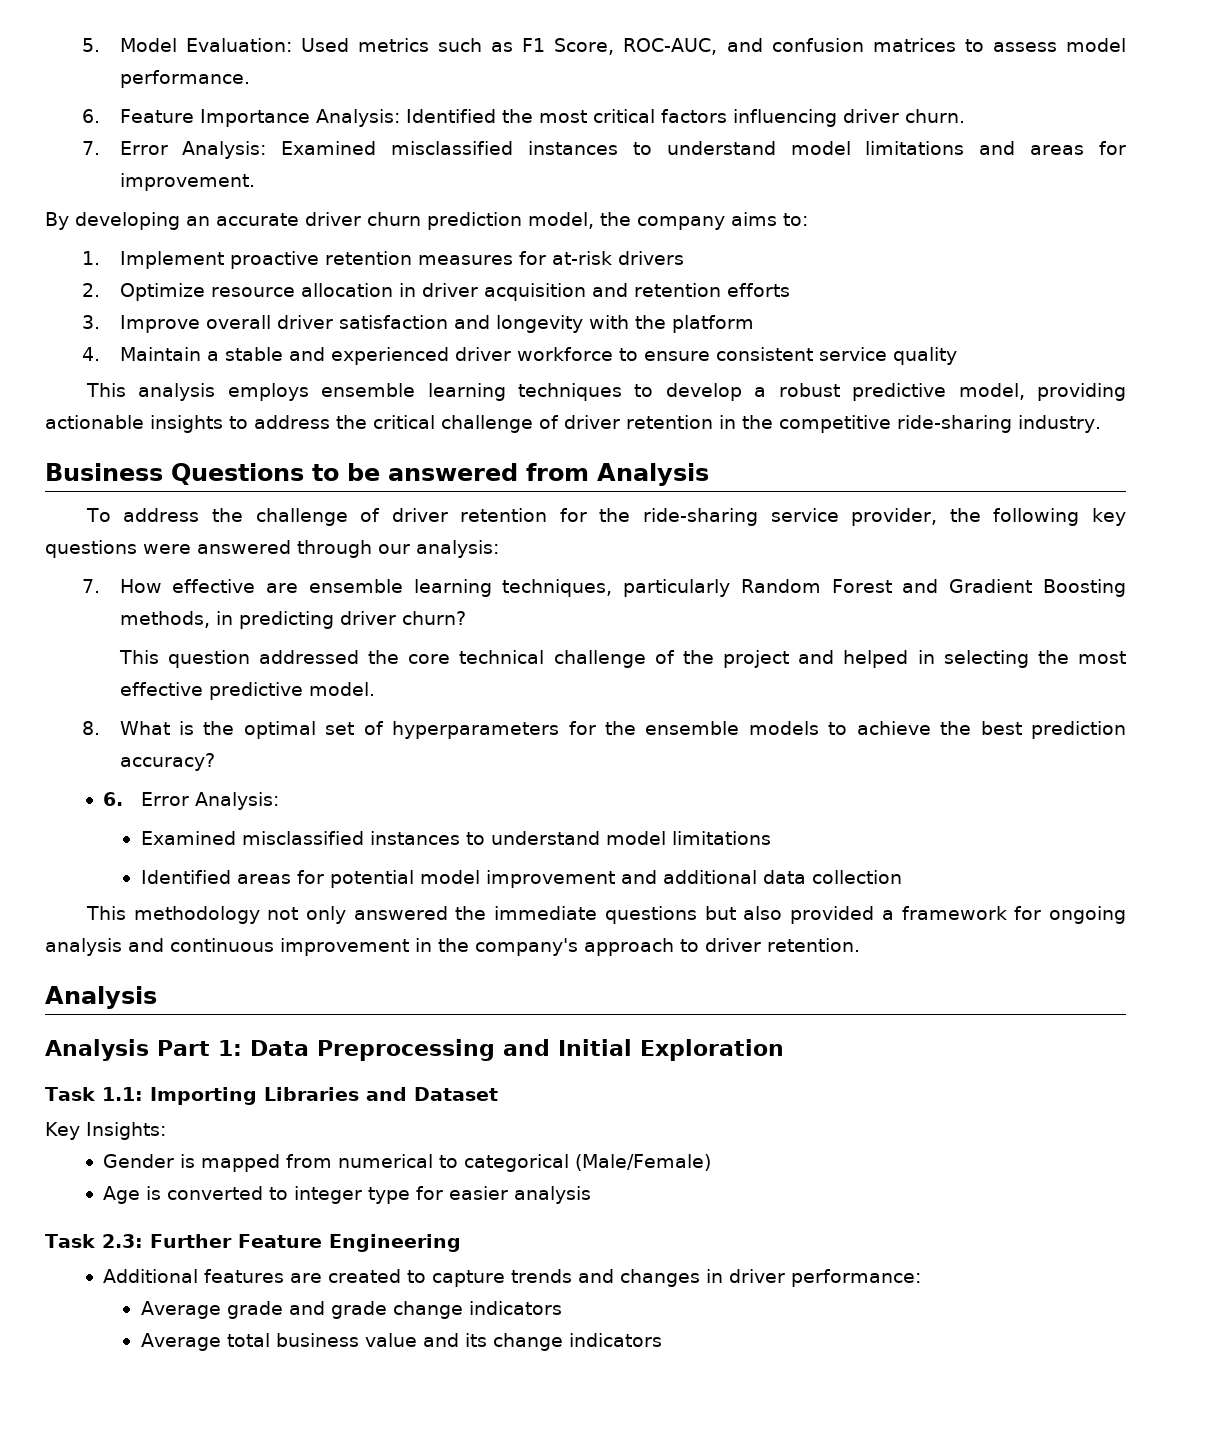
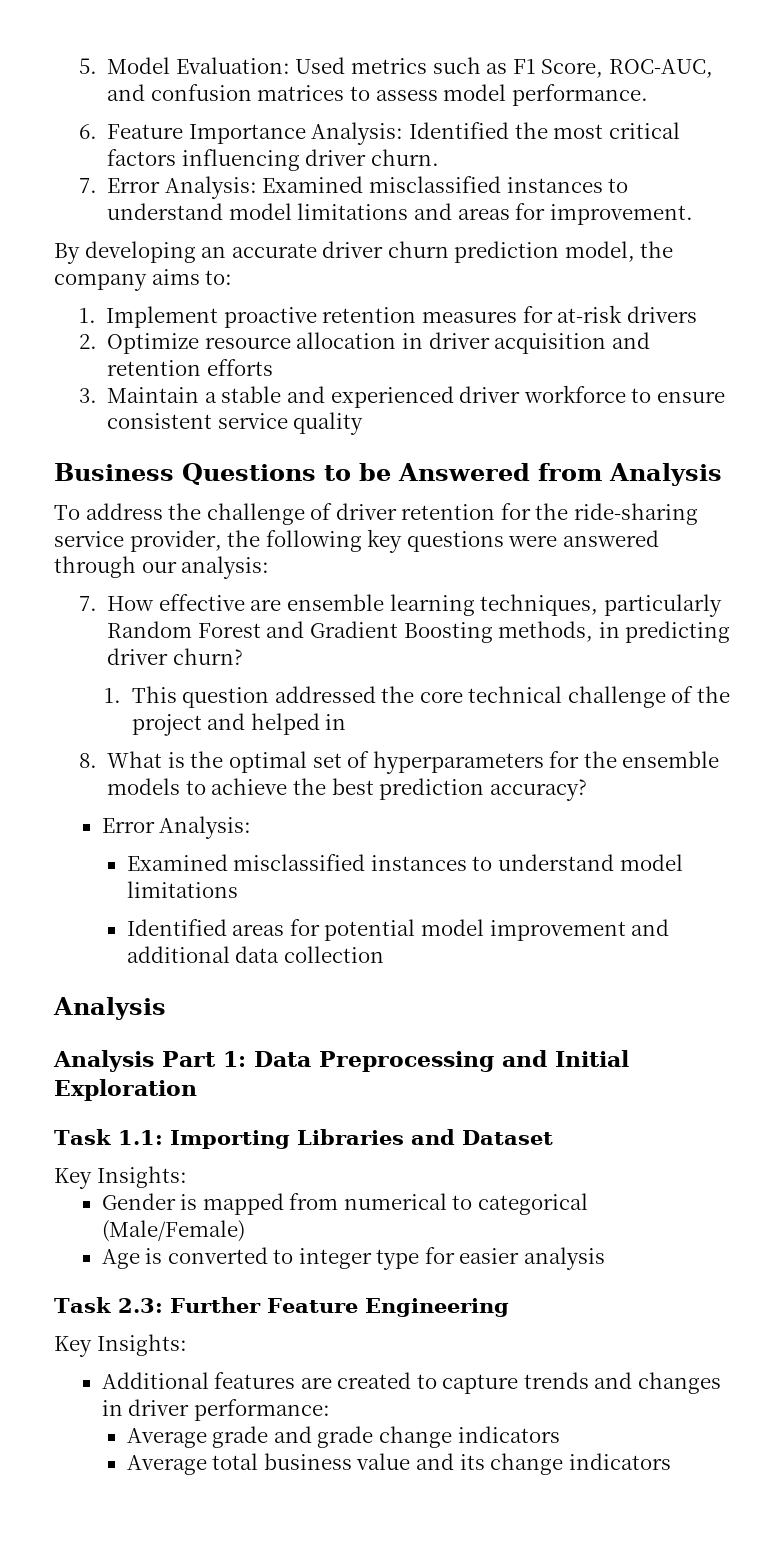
- 3. Improve overall driver satisfaction and longevity with the platform
- 4. Maintain a stable and experienced driver workforce to ensure consistent service quality
+ 3. Maintain a stable and experienced driver workforce to ensure consistent service quality
- This analysis employs ensemble learning techniques to develop a robust predictive model, providing actionable insights to address the critical challenge of driver retention in the competitive ride-sharing industry.
- Business Questions to be answered from Analysis
+ Business Questions to be Answered from Analysis
- This question addressed the core technical challenge of the project and helped in selecting the most effective predictive model.
+ 1. This question addressed the core technical challenge of the project and helped in
  8. What is the optimal set of hyperparameters for the ensemble models to achieve the best prediction accuracy?
- 6. Error Analysis:
+ Error Analysis:
- This methodology not only answered the immediate questions but also provided a framework for ongoing analysis and continuous improvement in the company's approach to driver retention.
  Task 2.3: Further Feature Engineering
+ Key Insights:

